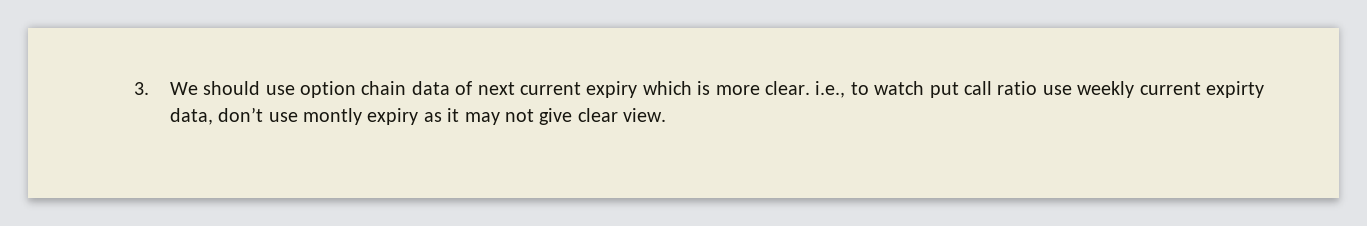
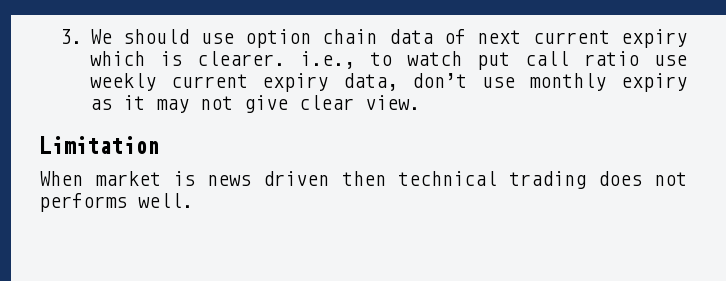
- 3. We should use option chain data of next current expiry which is more clear. i.e., to watch put call ratio use weekly current expirty data, don’t use montly expiry as it may not give clear view.
+ 3. We should use option chain data of next current expiry which is clearer. i.e., to watch put call ratio use weekly current expiry data, don’t use monthly expiry as it may not give clear view.
+ Limitation
+ When market is news driven then technical trading does not performs well.

